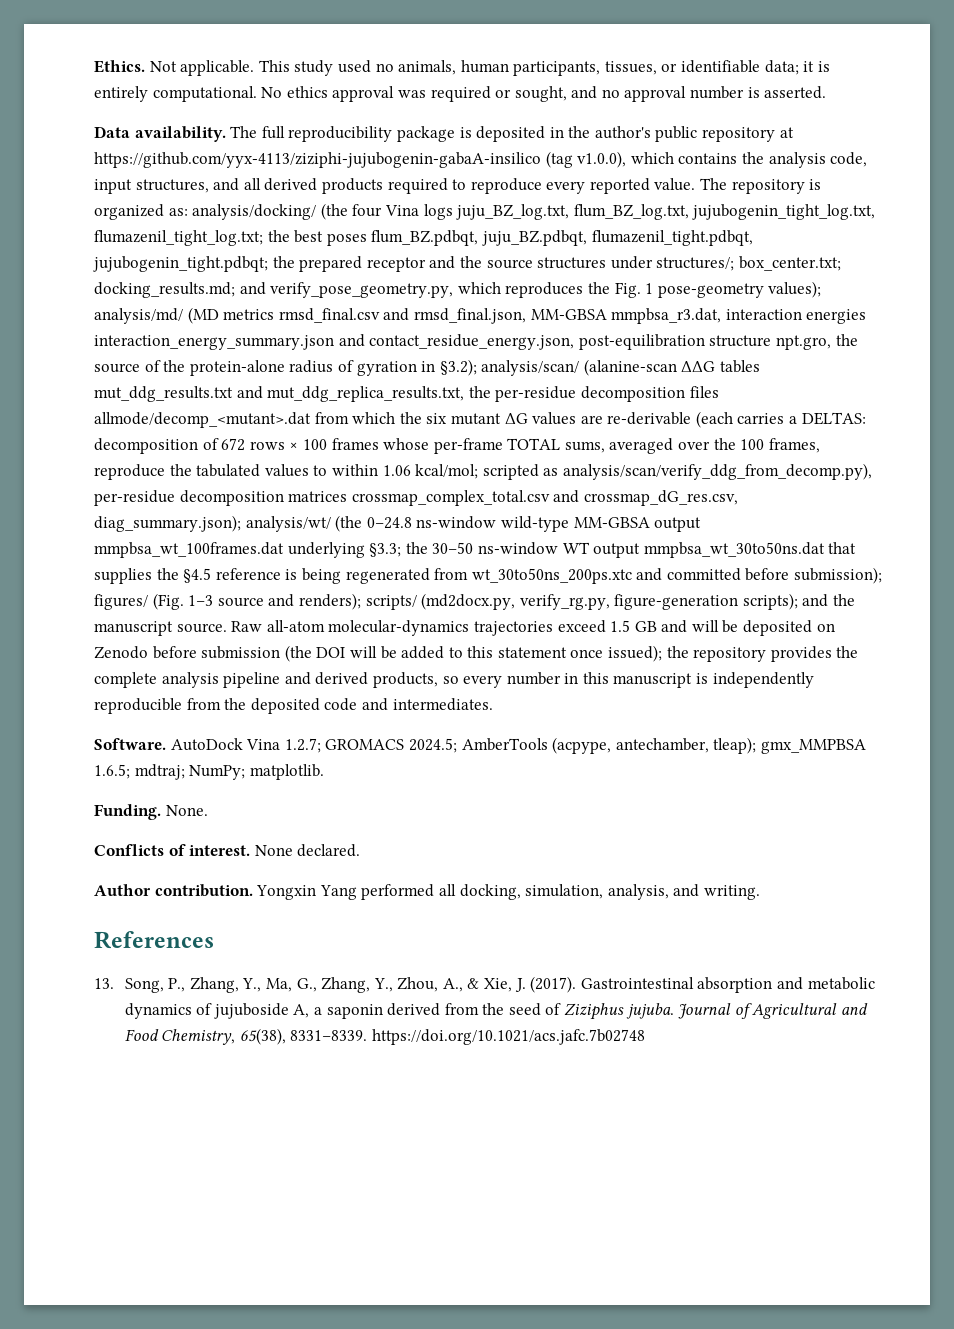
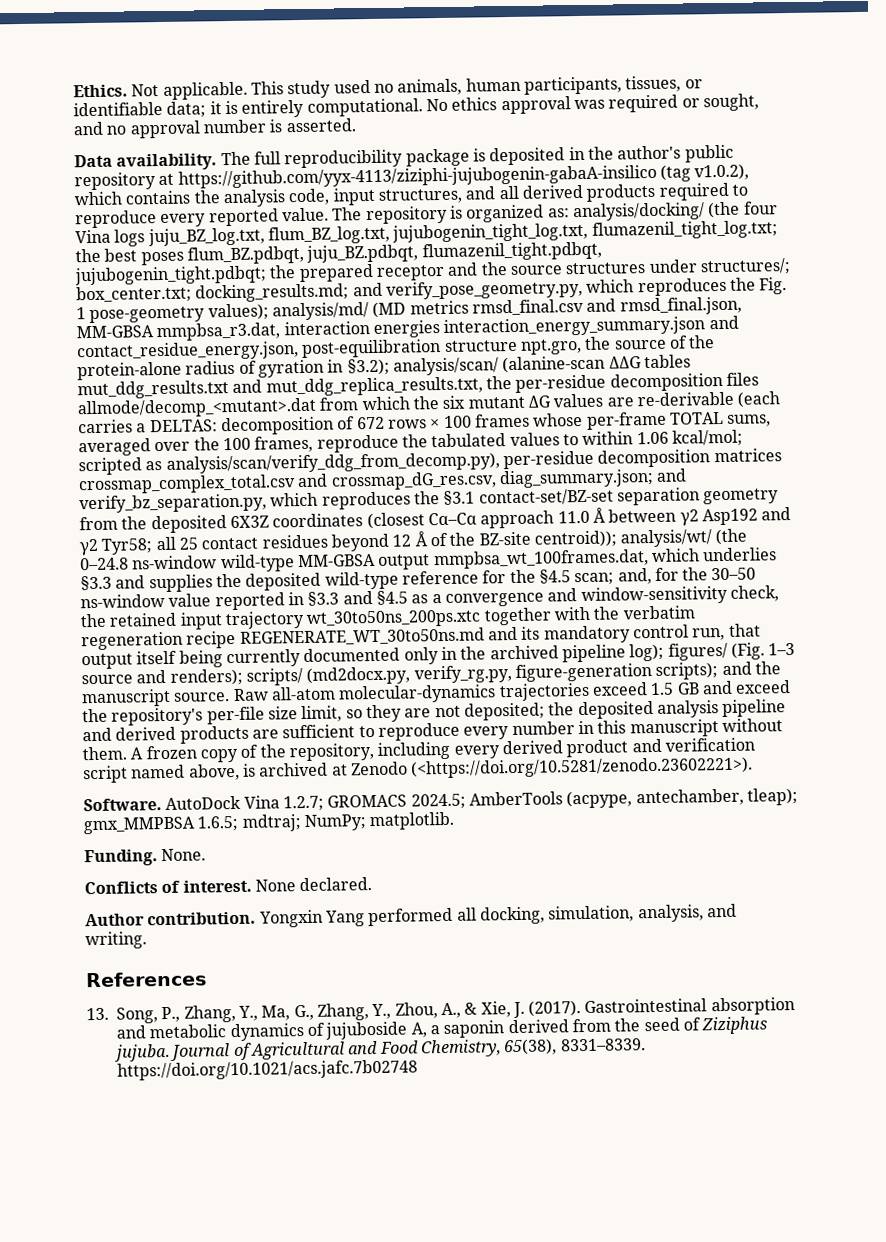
- The full reproducibility package is deposited in the author's public repository at https://github.com/yyx-4113/ziziphi-jujubogenin-gabaA-insilico (tag v1.0.0), which contains the analysis code, input structures, and all derived products required to reproduce every reported value.
+ The full reproducibility package is deposited in the author's public repository at https://github.com/yyx-4113/ziziphi-jujubogenin-gabaA-insilico (tag v1.0.2), which contains the analysis code, input structures, and all derived products required to reproduce every reported value.
- scripted as analysis/scan/verify_ddg_from_decomp.py), per-residue decomposition matrices crossmap_complex_total.csv and crossmap_dG_res.csv, diag_summary.json);
+ scripted as analysis/scan/verify_ddg_from_decomp.py), per-residue decomposition matrices crossmap_complex_total.csv and crossmap_dG_res.csv, diag_summary.json; and verify_bz_separation.py, which reproduces the §3.1 contact-set/BZ-set separation geometry from the deposited 6X3Z coordinates (closest Cα–Cα approach 11.0 Å between γ2 Asp192 and γ2 Tyr58; all 25 contact residues beyond 12 Å of the BZ-site centroid));
- analysis/wt/ (the 0–24.8 ns-window wild-type MM-GBSA output mmpbsa_wt_100frames.dat underlying §3.3; the 30–50 ns-window WT output mmpbsa_wt_30to50ns.dat that supplies the §4.5 reference is being regenerated from wt_30to50ns_200ps.xtc and committed before submission);
+ analysis/wt/ (the 0–24.8 ns-window wild-type MM-GBSA output mmpbsa_wt_100frames.dat, which underlies §3.3 and supplies the deposited wild-type reference for the §4.5 scan; and, for the 30–50 ns-window value reported in §3.3 and §4.5 as a convergence and window-sensitivity check, the retained input trajectory wt_30to50ns_200ps.xtc together with the verbatim regeneration recipe REGENERATE_WT_30to50ns.md and its mandatory control run, that output itself being currently documented only in the archived pipeline log);
- Raw all-atom molecular-dynamics trajectories exceed 1.5 GB and will be deposited on Zenodo before submission (the DOI will be added to this statement once issued); the repository provides the complete analysis pipeline and derived products, so every number in this manuscript is independently reproducible from the deposited code and intermediates.
+ Raw all-atom molecular-dynamics trajectories exceed 1.5 GB and exceed the repository's per-file size limit, so they are not deposited; the deposited analysis pipeline and derived products are sufficient to reproduce every number in this manuscript without them. A frozen copy of the repository, including every derived product and verification script named above, is archived at Zenodo (<https://doi.org/10.5281/zenodo.23602221>).

